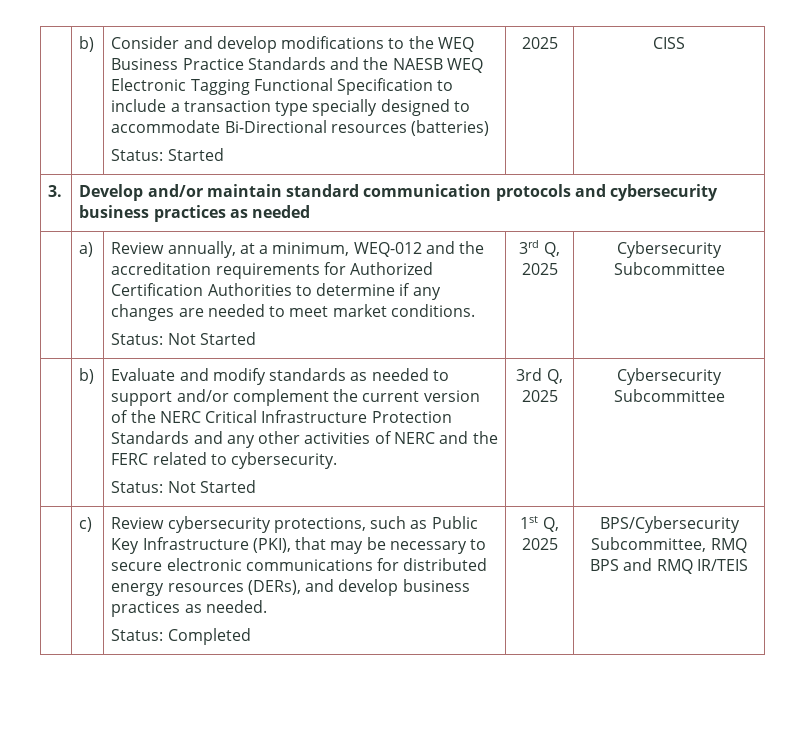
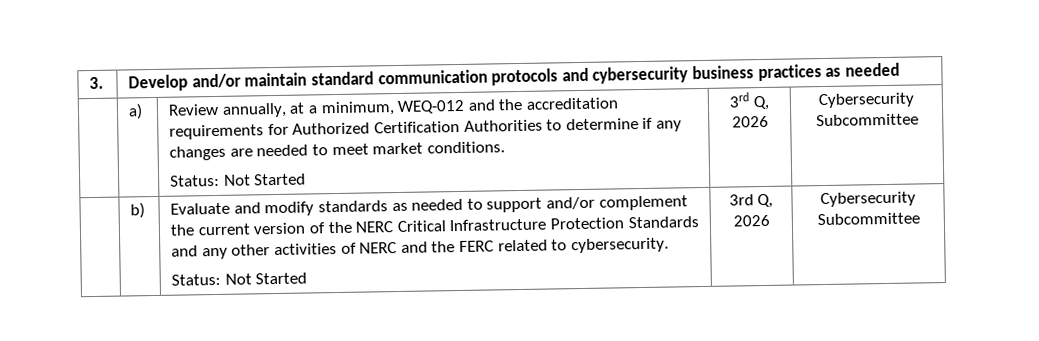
- | b) | Consider and develop modifications to the WEQ Business Practice Standards and the NAESB WEQ Electronic Tagging Functional Specification to include a transaction type specially designed to accommodate Bi-Directional resources (batteries)
- Status: Started | 2025 | CISS
  | a) | Review annually, at a minimum, WEQ-012 and the accreditation requirements for Authorized Certification Authorities to determine if any changes are needed to meet market conditions.
- Status: Not Started | 3rd Q, 2025 | Cybersecurity Subcommittee
+ Status: Not Started | 3rd Q, 2026 | Cybersecurity Subcommittee
  Evaluate and modify standards as needed to support and/or complement the current version of the NERC Critical Infrastructure Protection Standards and any other activities of NERC and the FERC related to cybersecurity.
- Status: Not Started | 3rd Q, 2025 | Cybersecurity Subcommittee
- | c) | Review cybersecurity protections, such as Public Key Infrastructure (PKI), that may be necessary to secure electronic communications for distributed energy resources (DERs), and develop business practices as needed.
- Status: Completed | 1st Q, 2025 | BPS/Cybersecurity Subcommittee, RMQ BPS and RMQ IR/TEIS
+ Status: Not Started | 3rd Q, 2026 | Cybersecurity Subcommittee

